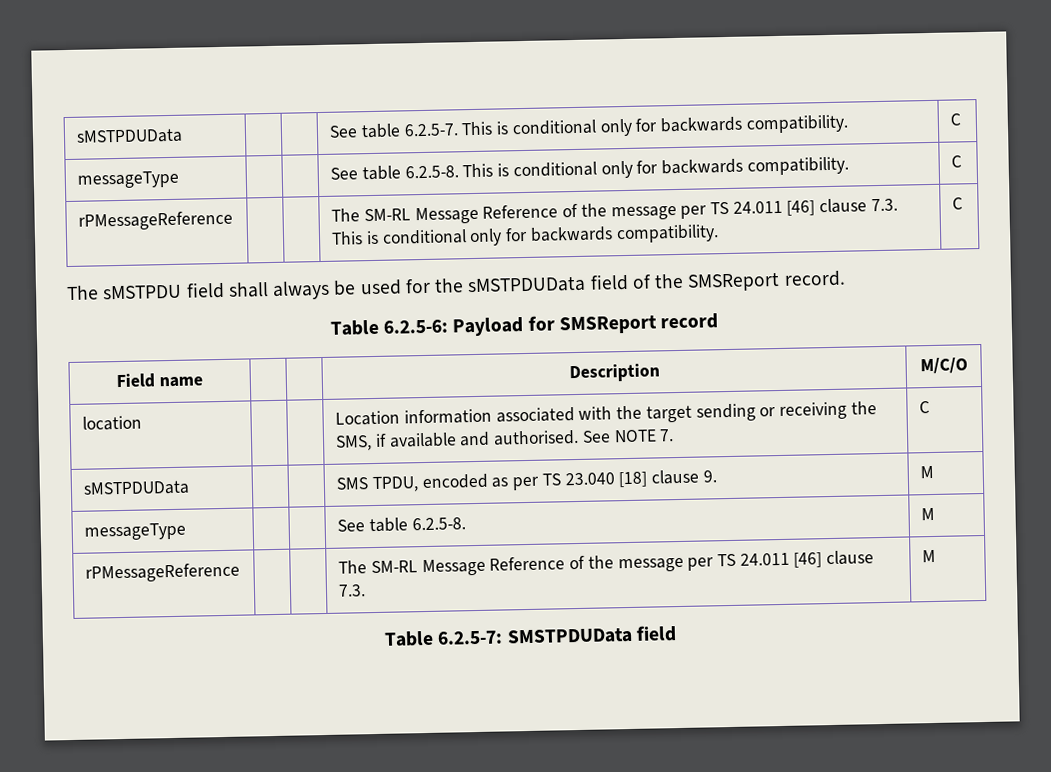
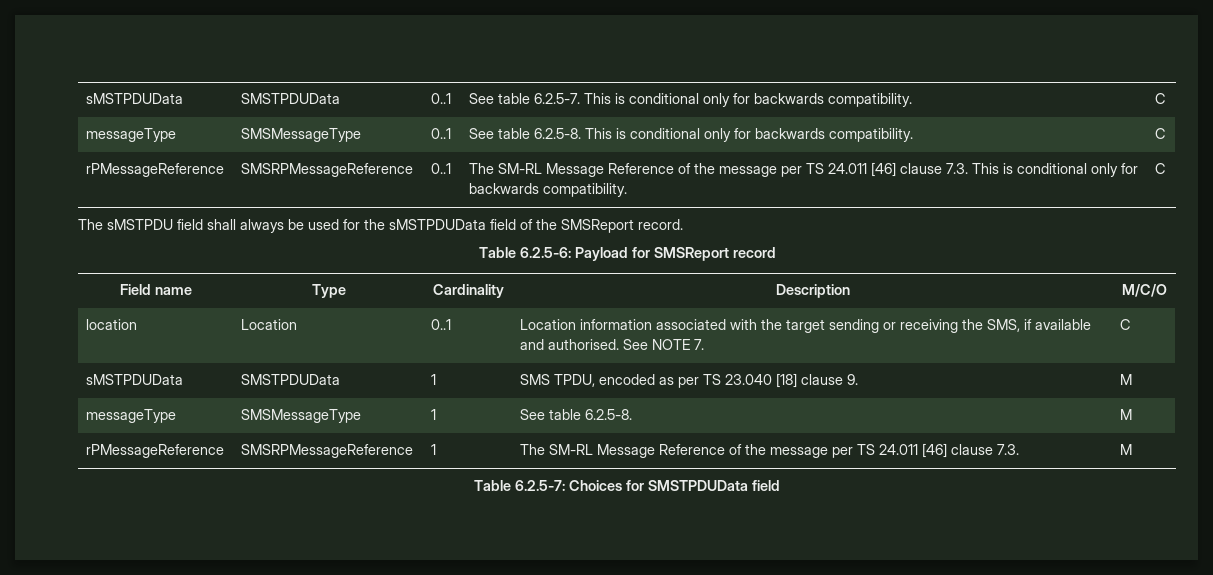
- sMSTPDUData | | | See table 6.2.5-7. This is conditional only for backwards compatibility. | C
+ sMSTPDUData | SMSTPDUData | 0..1 | See table 6.2.5-7. This is conditional only for backwards compatibility. | C
- messageType | | | See table 6.2.5-8. This is conditional only for backwards compatibility. | C
+ messageType | SMSMessageType | 0..1 | See table 6.2.5-8. This is conditional only for backwards compatibility. | C
- rPMessageReference | | | The SM-RL Message Reference of the message per TS 24.011 [46] clause 7.3. This is conditional only for backwards compatibility. | C
+ rPMessageReference | SMSRPMessageReference | 0..1 | The SM-RL Message Reference of the message per TS 24.011 [46] clause 7.3. This is conditional only for backwards compatibility. | C
- Field name | | | Description | M/C/O
+ Field name | Type | Cardinality | Description | M/C/O
- location | | | Location information associated with the target sending or receiving the SMS, if available and authorised. See NOTE 7. | C
+ location | Location | 0..1 | Location information associated with the target sending or receiving the SMS, if available and authorised. See NOTE 7. | C
- sMSTPDUData | | | SMS TPDU, encoded as per TS 23.040 [18] clause 9. | M
+ sMSTPDUData | SMSTPDUData | 1 | SMS TPDU, encoded as per TS 23.040 [18] clause 9. | M
- messageType | | | See table 6.2.5-8. | M
+ messageType | SMSMessageType | 1 | See table 6.2.5-8. | M
- rPMessageReference | | | The SM-RL Message Reference of the message per TS 24.011 [46] clause 7.3. | M
+ rPMessageReference | SMSRPMessageReference | 1 | The SM-RL Message Reference of the message per TS 24.011 [46] clause 7.3. | M
- Table 6.2.5-7: SMSTPDUData field
+ Table 6.2.5-7: Choices for SMSTPDUData field

